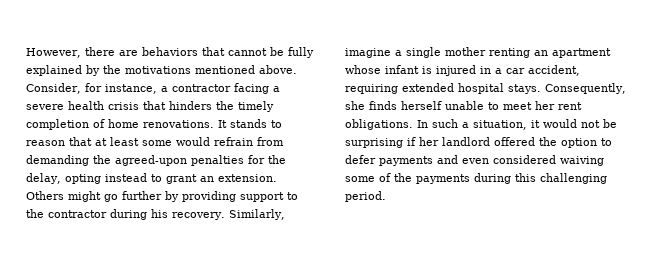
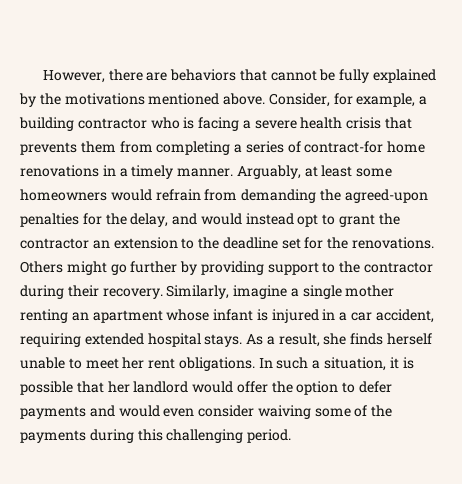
- Consider, for instance, a contractor facing a severe health crisis that hinders the timely completion of home renovations. It stands to reason that at least some would refrain from demanding the agreed-upon penalties for the delay, opting instead to grant an extension.
+ Consider, for example, a building contractor who is facing a severe health crisis that prevents them from completing a series of contract-for home renovations in a timely manner. Arguably, at least some homeowners would refrain from demanding the agreed-upon penalties for the delay, and would instead opt to grant the contractor an extension to the deadline set for the renovations.
- Others might go further by providing support to the contractor during his recovery.
+ Others might go further by providing support to the contractor during their recovery.
- Consequently, she finds herself unable to meet her rent obligations.
+ As a result, she finds herself unable to meet her rent obligations.
- In such a situation, it would not be surprising if her landlord offered the option to defer payments and even considered waiving some of the payments during this challenging period.
+ In such a situation, it is possible that her landlord would offer the option to defer payments and would even consider waiving some of the payments during this challenging period.

